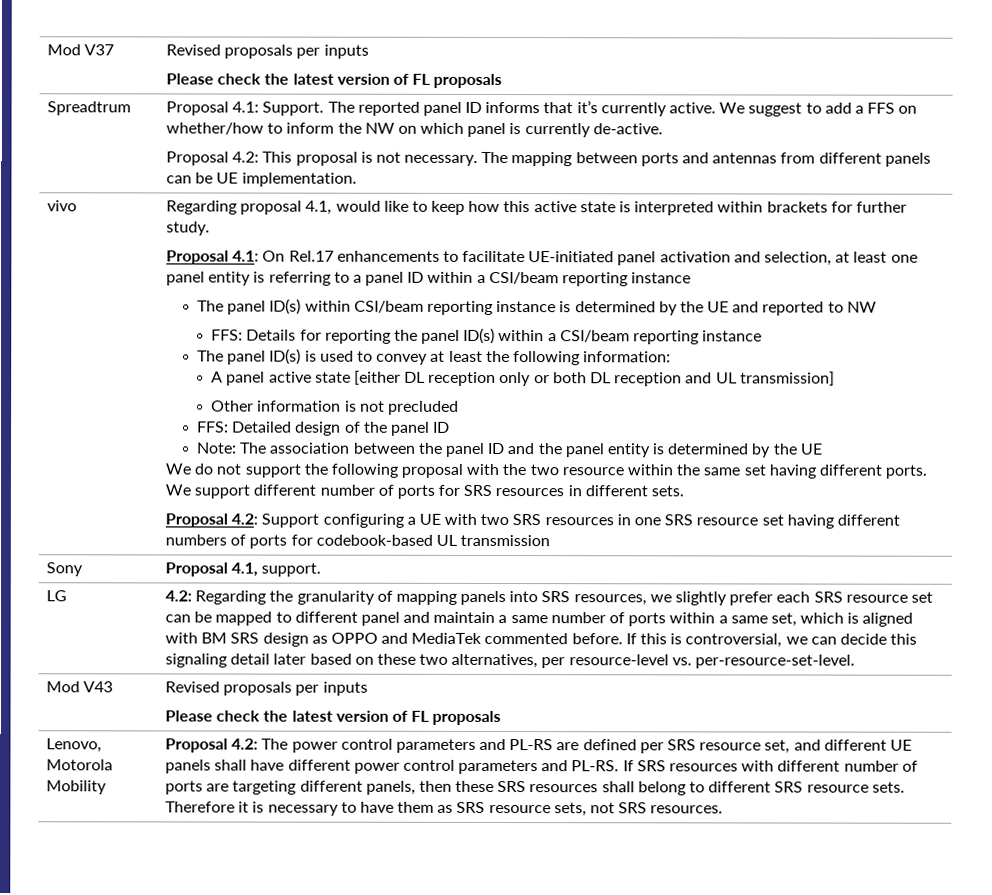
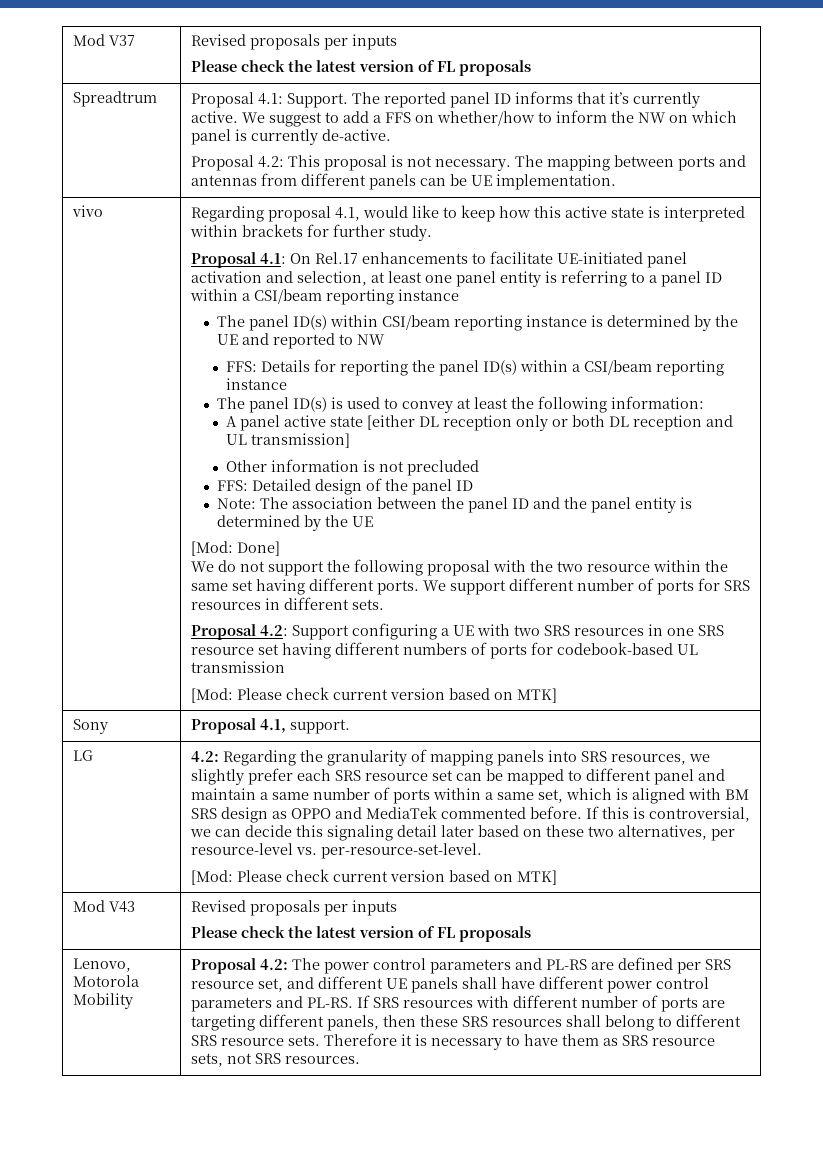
+ [Mod: Done]
  Proposal 4.2: Support configuring a UE with two SRS resources in one SRS resource set having different numbers of ports for codebook-based UL transmission
+ [Mod: Please check current version based on MTK]
  If this is controversial, we can decide this signaling detail later based on these two alternatives, per resource-level vs. per-resource-set-level.
+ [Mod: Please check current version based on MTK]

